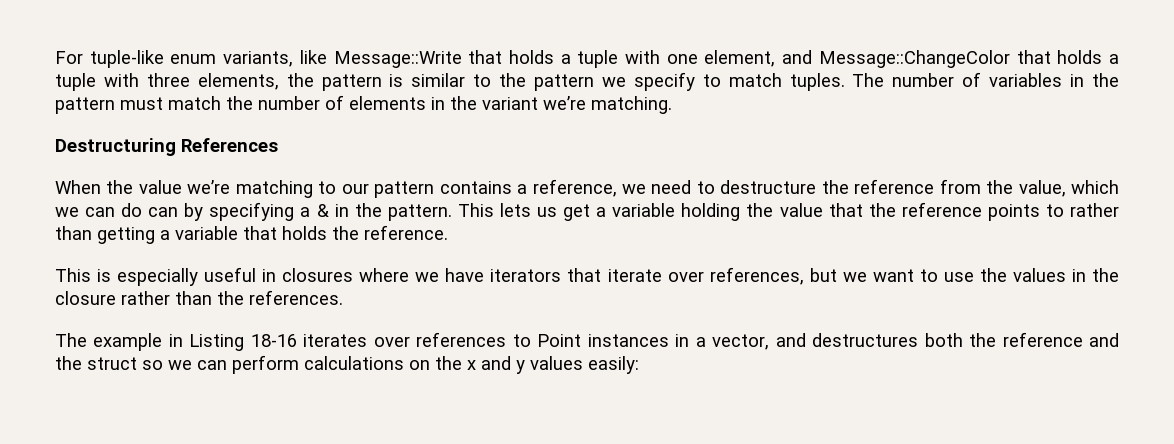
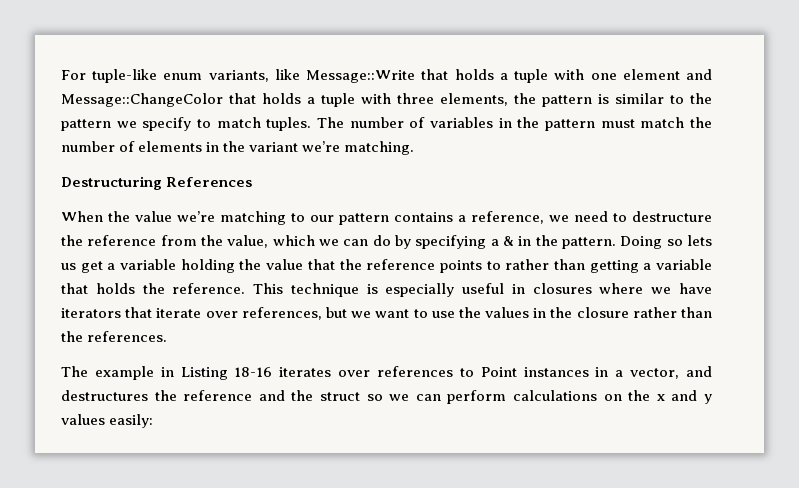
- For tuple-like enum variants, like Message::Write that holds a tuple with one element, and Message::ChangeColor that holds a tuple with three elements, the pattern is similar to the pattern we specify to match tuples.
+ For tuple-like enum variants, like Message::Write that holds a tuple with one element and Message::ChangeColor that holds a tuple with three elements, the pattern is similar to the pattern we specify to match tuples.
- When the value we’re matching to our pattern contains a reference, we need to destructure the reference from the value, which we can do can by specifying a & in the pattern.
+ When the value we’re matching to our pattern contains a reference, we need to destructure the reference from the value, which we can do by specifying a & in the pattern.
- This lets us get a variable holding the value that the reference points to rather than getting a variable that holds the reference.
- This is especially useful in closures where we have iterators that iterate over references, but we want to use the values in the closure rather than the references.
+ Doing so lets us get a variable holding the value that the reference points to rather than getting a variable that holds the reference. This technique is especially useful in closures where we have iterators that iterate over references, but we want to use the values in the closure rather than the references.
- The example in Listing 18-16 iterates over references to Point instances in a vector, and destructures both the reference and the struct so we can perform calculations on the x and y values easily:
+ The example in Listing 18-16 iterates over references to Point instances in a vector, and destructures the reference and the struct so we can perform calculations on the x and y values easily:

